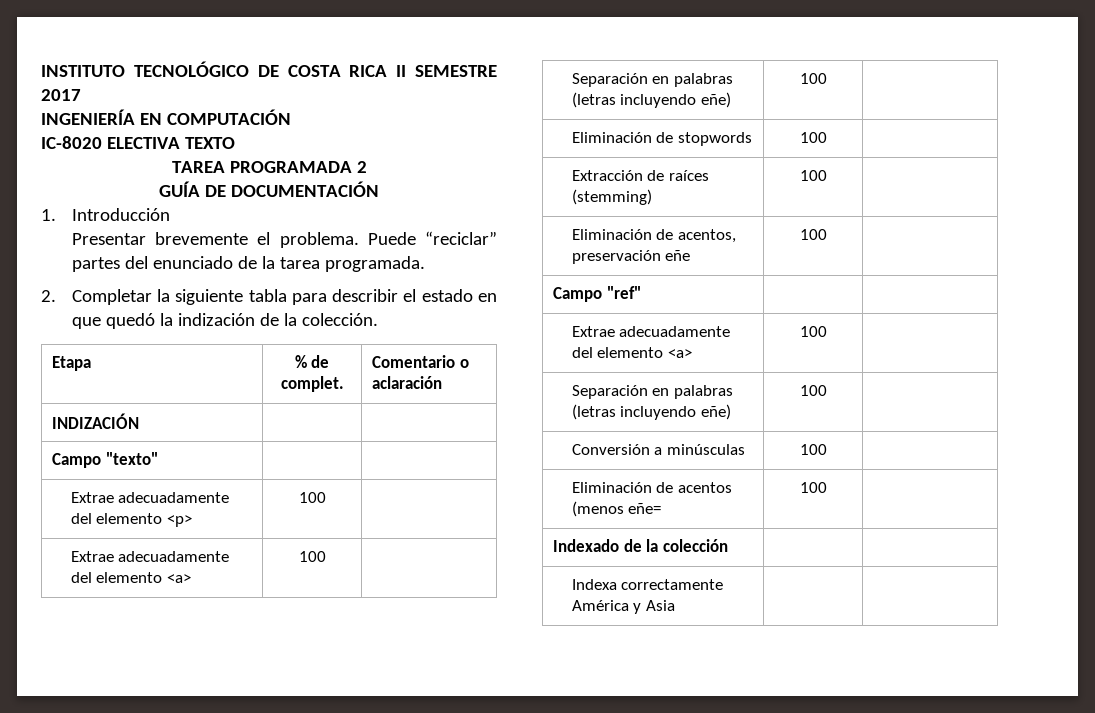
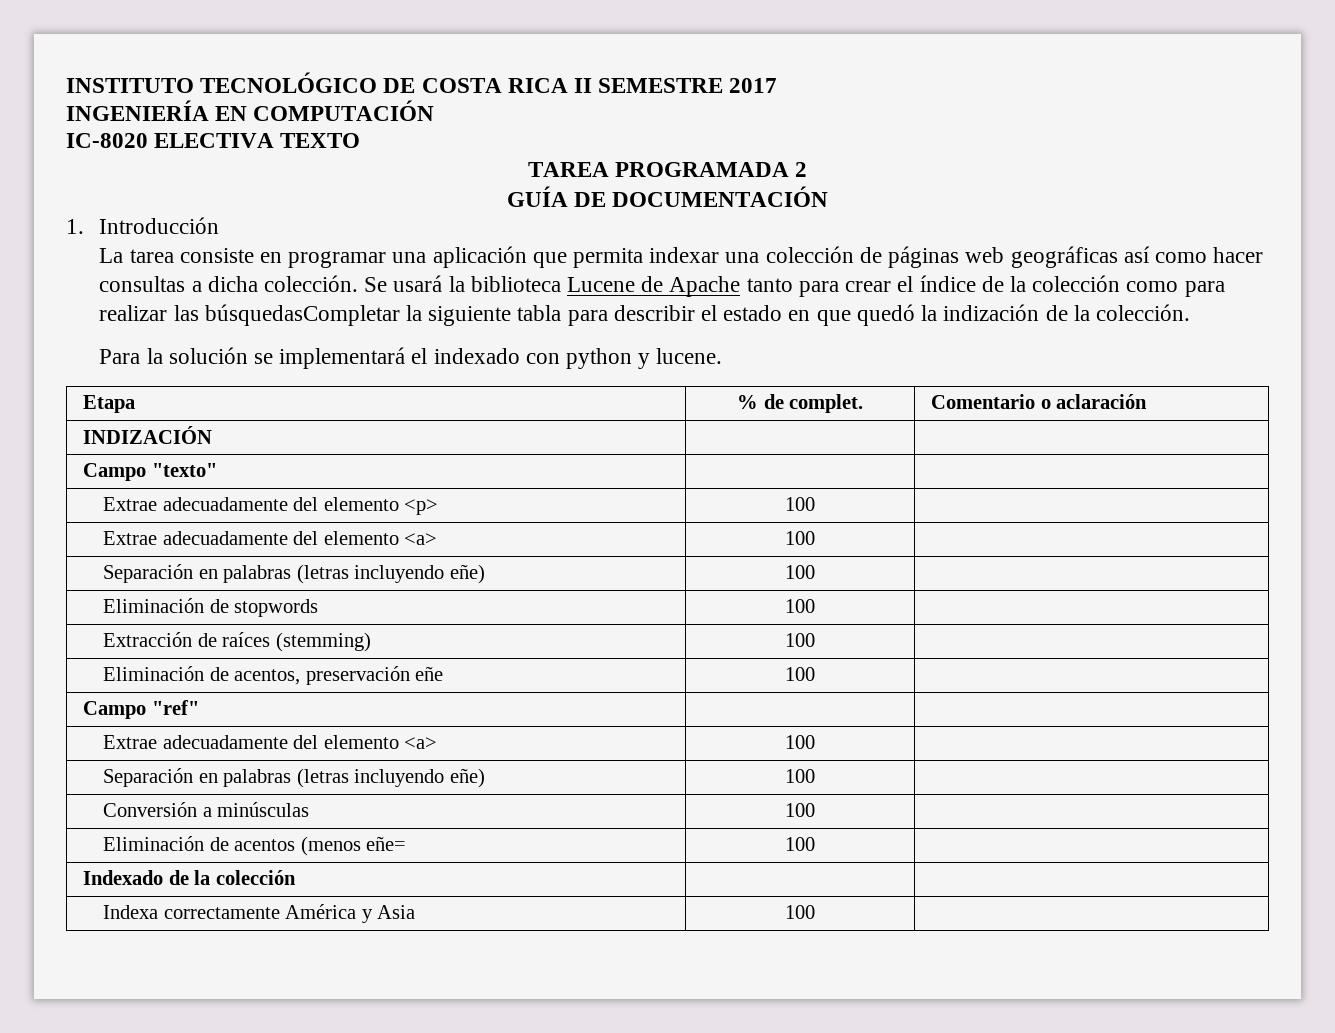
- Presentar brevemente el problema. Puede “reciclar” partes del enunciado de la tarea programada.
- 2. Completar la siguiente tabla para describir el estado en que quedó la indización de la colección.
+ La tarea consiste en programar una aplicación que permita indexar una colección de páginas web geográficas así como hacer consultas a dicha colección. Se usará la biblioteca Lucene de Apache tanto para crear el índice de la colección como para realizar las búsquedasCompletar la siguiente tabla para describir el estado en que quedó la indización de la colección.
+ Para la solución se implementará el indexado con python y lucene.
- Indexa correctamente América y Asia | |
+ Indexa correctamente América y Asia | 100 |

